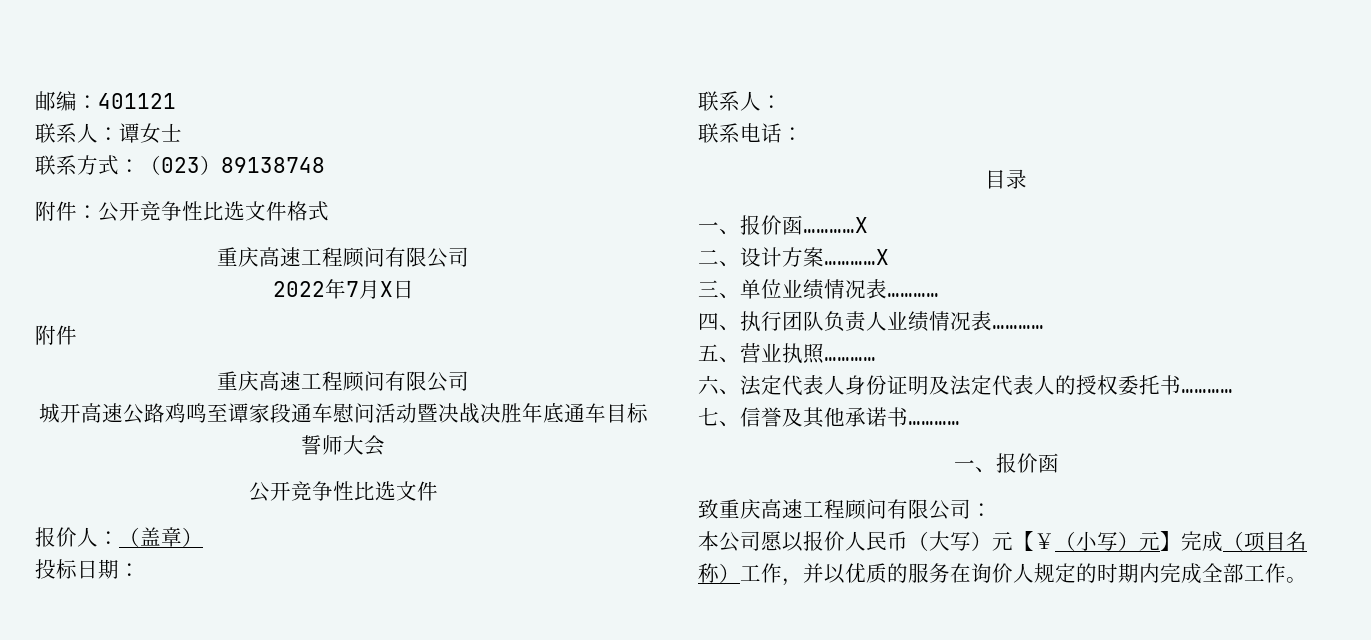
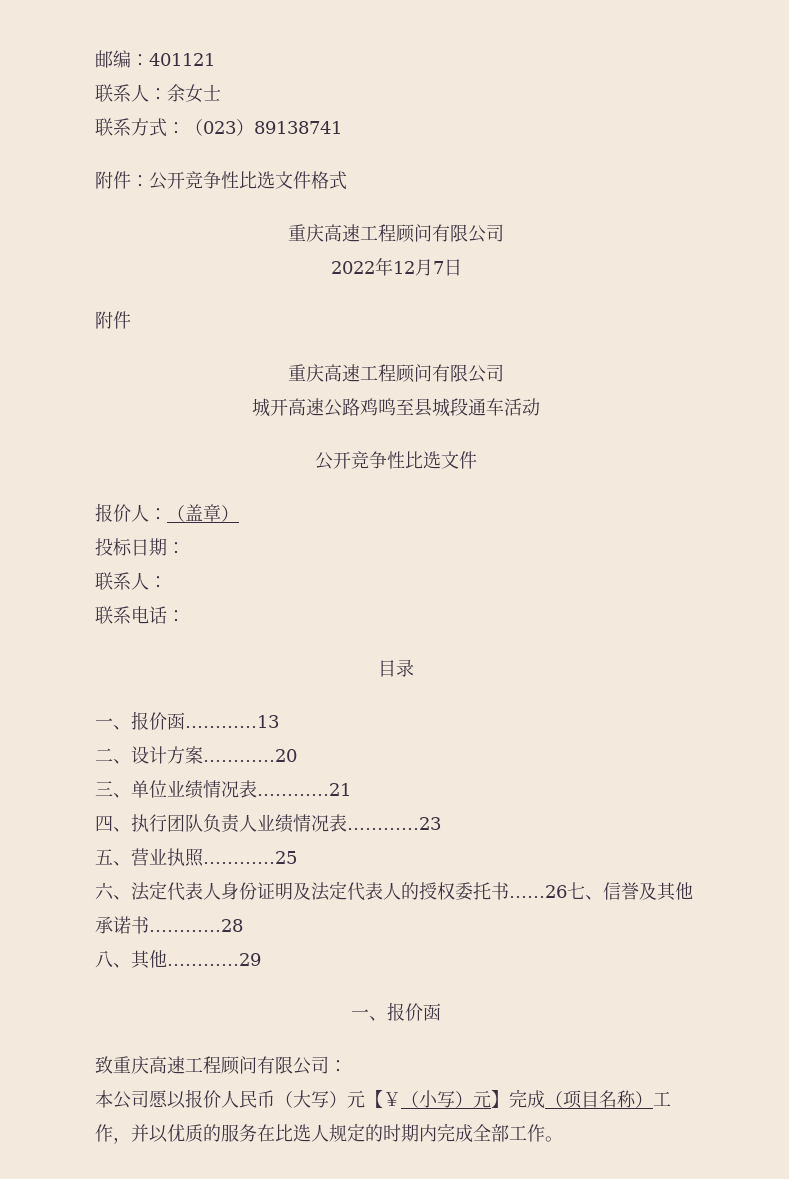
- 联系人：谭女士
+ 联系人：余女士
- 联系方式：（023）89138748
+ 联系方式：（023）89138741
- 2022年7月X日
+ 2022年12月7日
- 城开高速公路鸡鸣至谭家段通车慰问活动暨决战决胜年底通车目标誓师大会
+ 城开高速公路鸡鸣至县城段通车活动
- 一、报价函…………X
+ 一、报价函…………13
- 二、设计方案…………X
+ 二、设计方案…………20
- 三、单位业绩情况表…………
+ 三、单位业绩情况表…………21
- 四、执行团队负责人业绩情况表…………
+ 四、执行团队负责人业绩情况表…………23
- 五、营业执照…………
+ 五、营业执照…………25
- 六、法定代表人身份证明及法定代表人的授权委托书…………
- 七、信誉及其他承诺书…………
+ 六、法定代表人身份证明及法定代表人的授权委托书……26七、信誉及其他承诺书…………28
+ 八、其他…………29
- 本公司愿以报价人民币（大写）元【￥（小写）元】完成（项目名称）工作，并以优质的服务在询价人规定的时期内完成全部工作。
+ 本公司愿以报价人民币（大写）元【￥（小写）元】完成（项目名称）工作，并以优质的服务在比选人规定的时期内完成全部工作。

